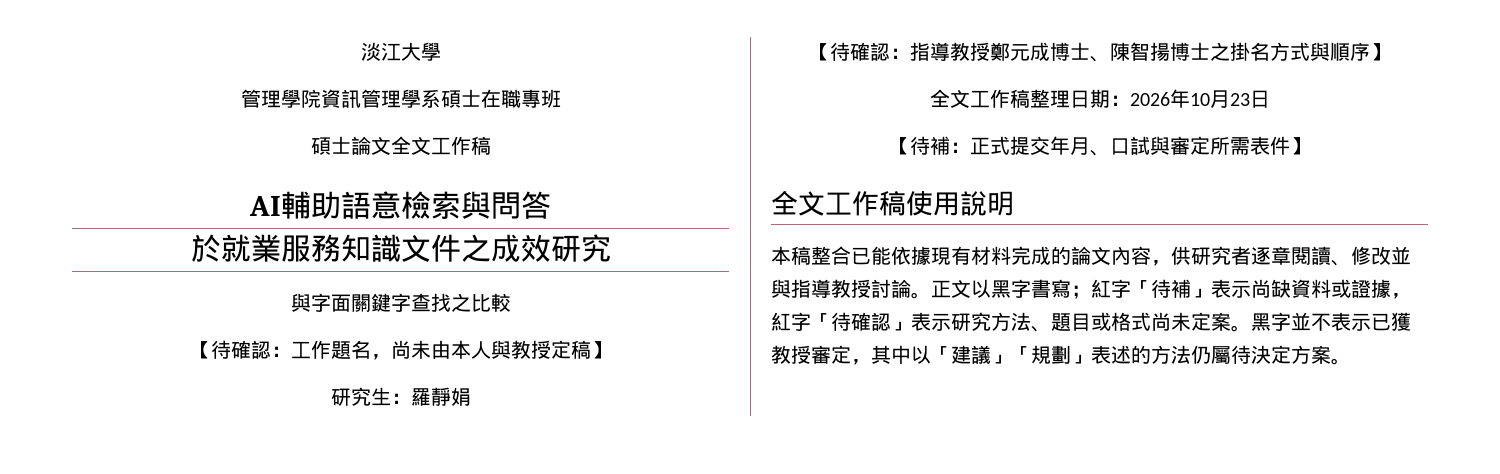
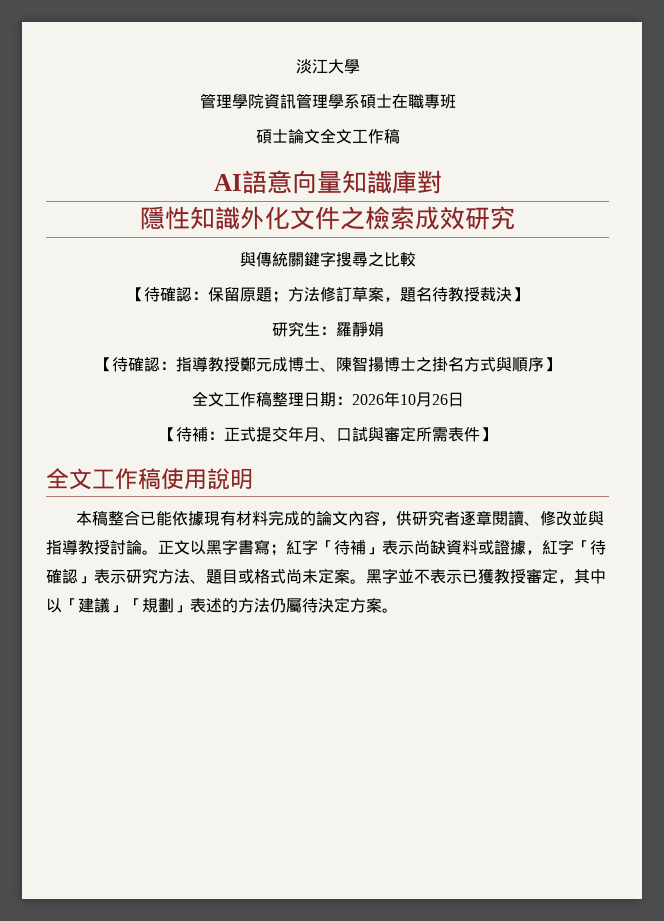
- AI輔助語意檢索與問答
- 於就業服務知識文件之成效研究
+ AI語意向量知識庫對
+ 隱性知識外化文件之檢索成效研究
- 與字面關鍵字查找之比較
+ 與傳統關鍵字搜尋之比較
- 【待確認：工作題名，尚未由本人與教授定稿】
+ 【待確認：保留原題；方法修訂草案，題名待教授裁決】
- 全文工作稿整理日期：2026年10月23日
+ 全文工作稿整理日期：2026年10月26日

